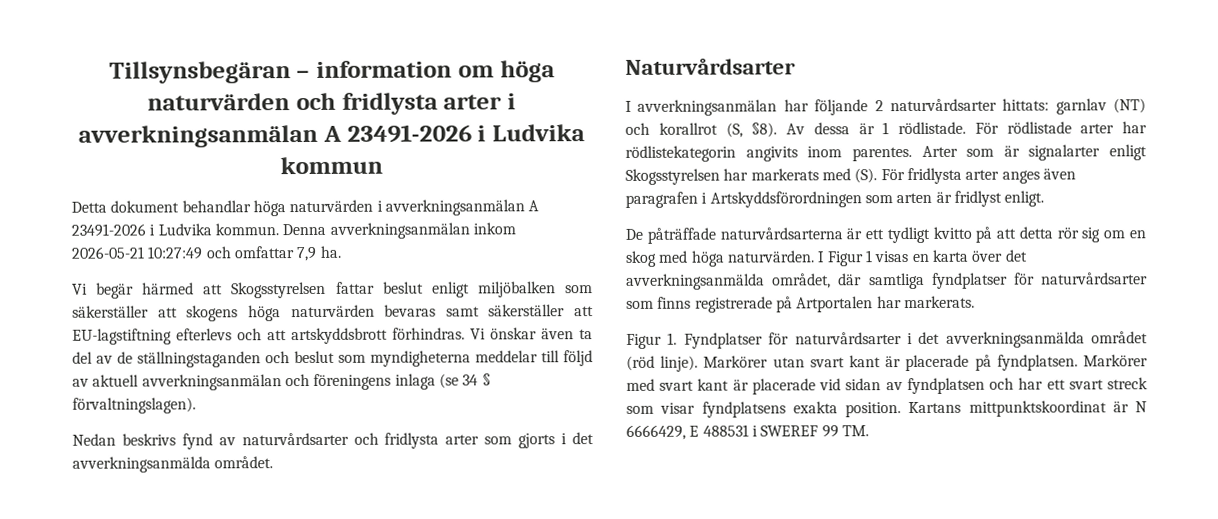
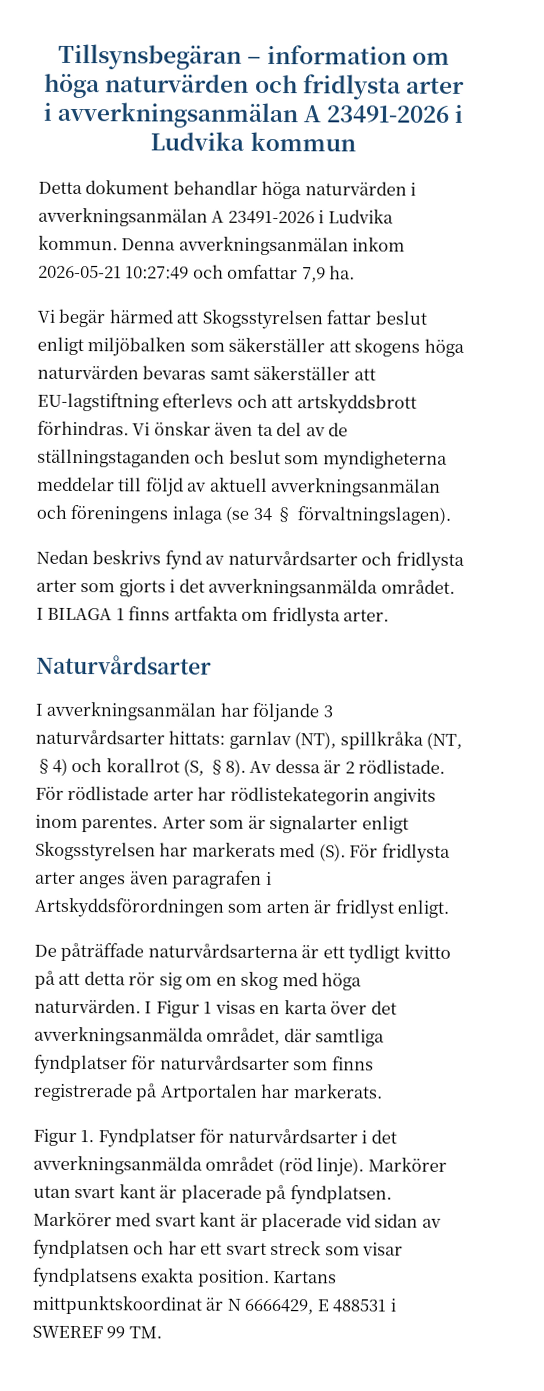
+ I BILAGA 1 finns artfakta om fridlysta arter.
- I avverkningsanmälan har följande 2 naturvårdsarter hittats: garnlav (NT) och korallrot (S, §8).
+ I avverkningsanmälan har följande 3 naturvårdsarter hittats: garnlav (NT), spillkråka (NT, §4) och korallrot (S, §8).
- Av dessa är 1 rödlistade.
+ Av dessa är 2 rödlistade.

